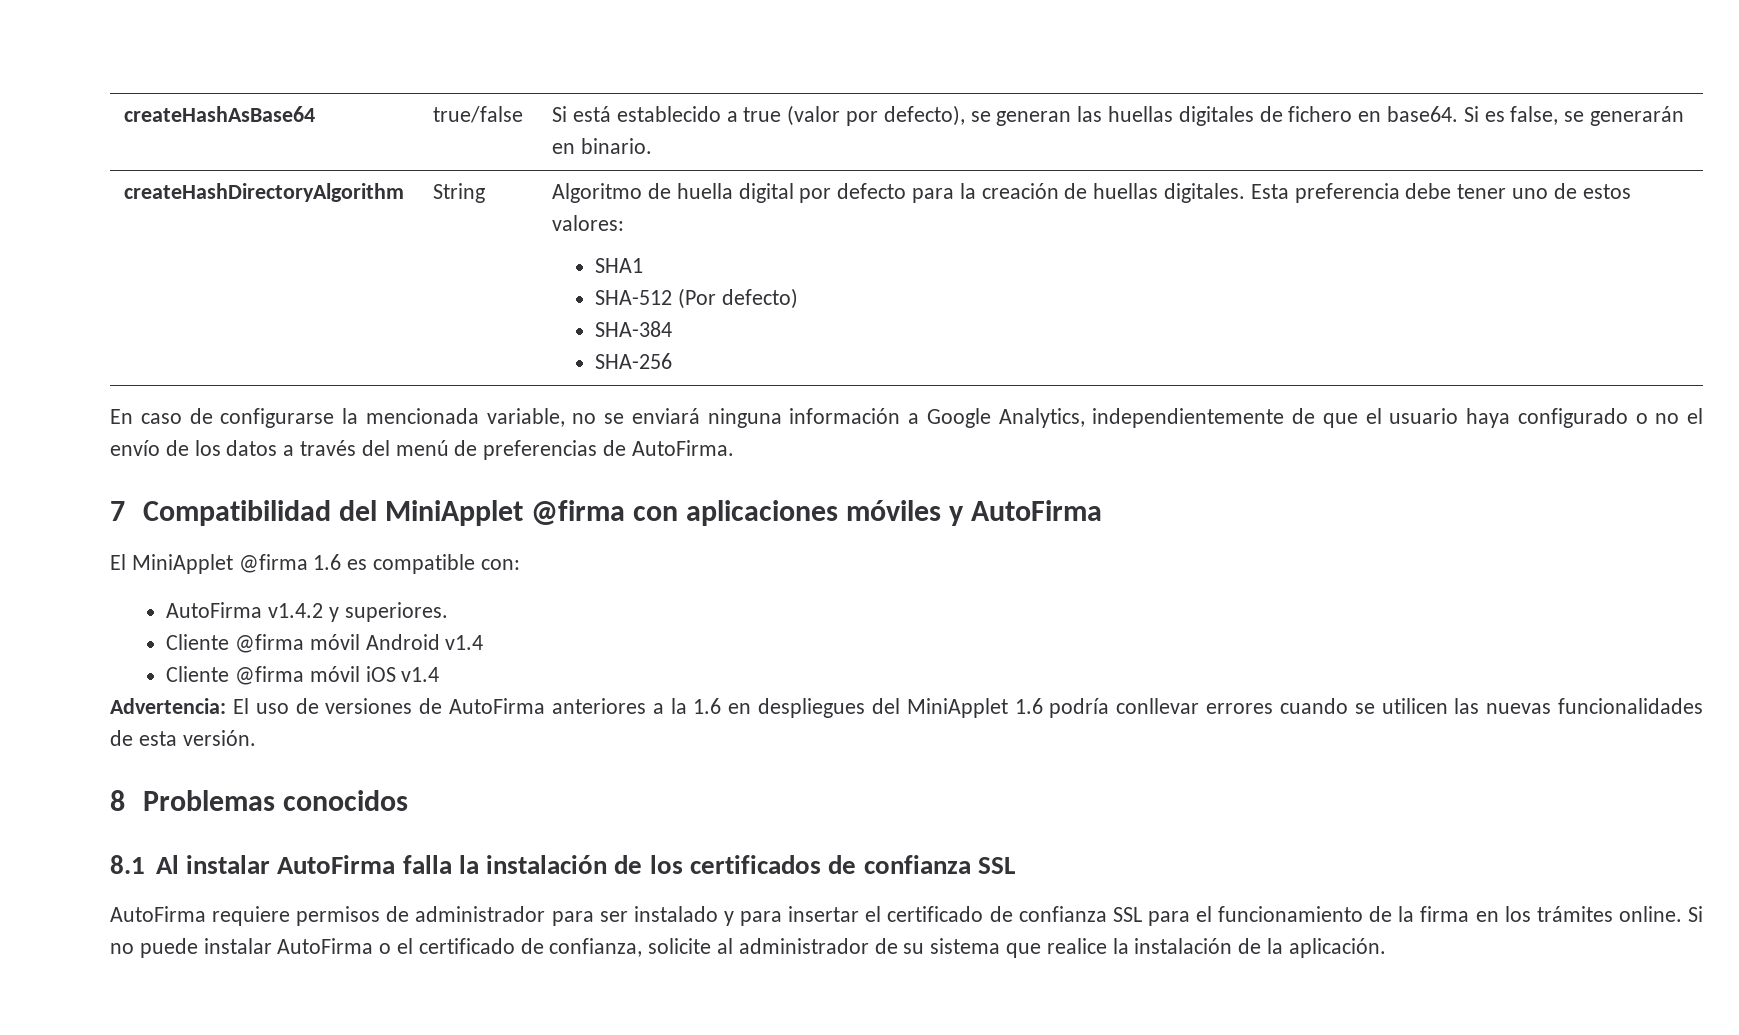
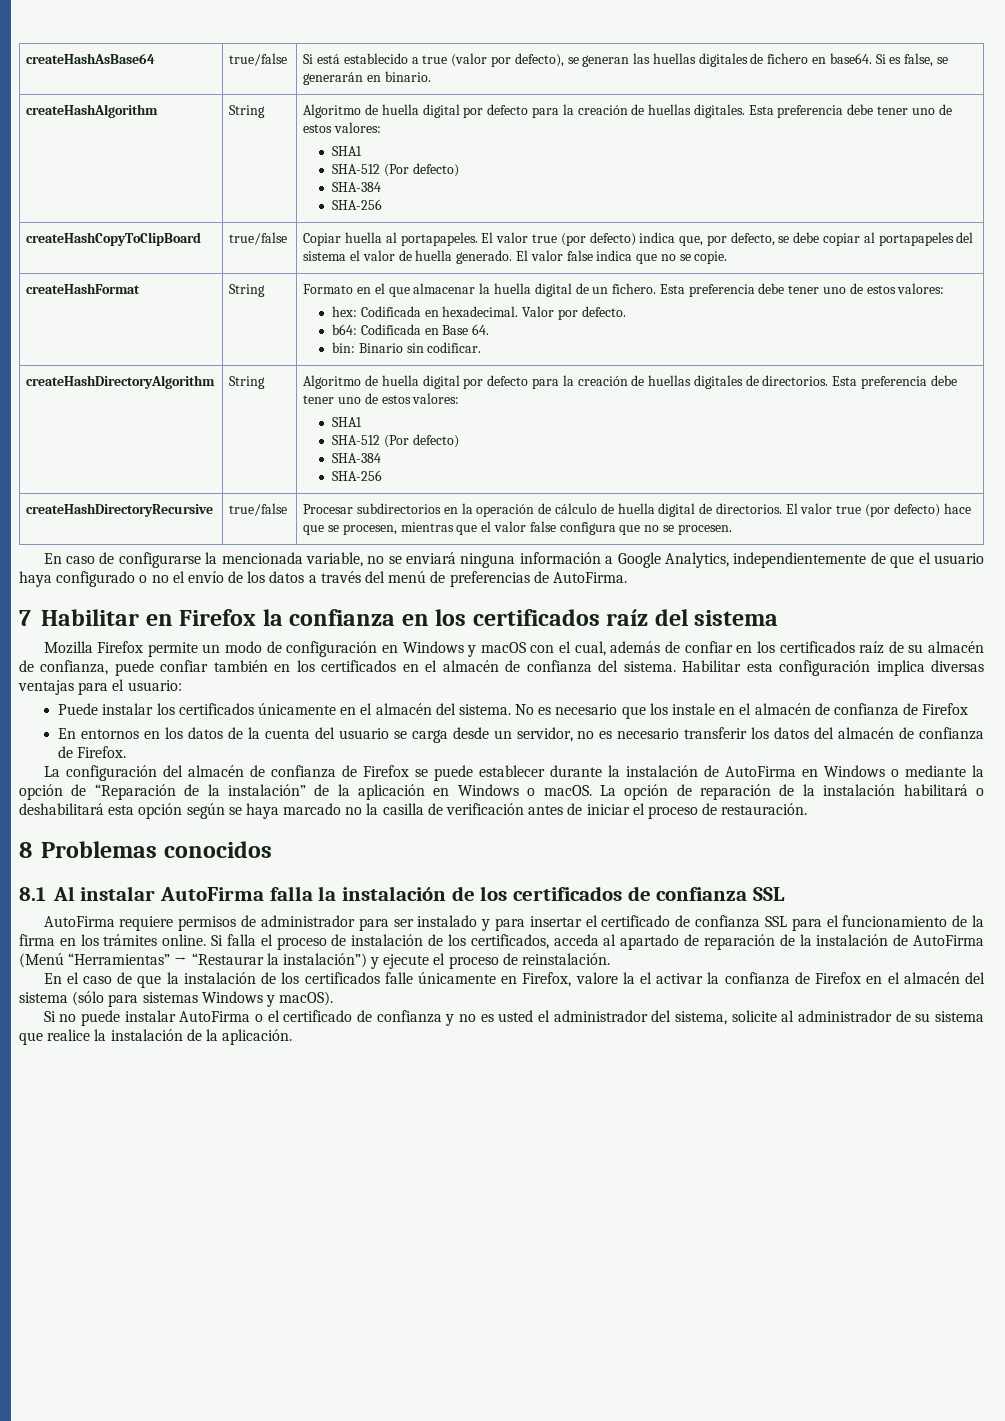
- createHashDirectoryAlgorithm | String | Algoritmo de huella digital por defecto para la creación de huellas digitales. Esta preferencia debe tener uno de estos valores:
+ createHashAlgorithm | String | Algoritmo de huella digital por defecto para la creación de huellas digitales. Esta preferencia debe tener uno de estos valores:
+ createHashCopyToClipBoard | true/false | Copiar huella al portapapeles. El valor true (por defecto) indica que, por defecto, se debe copiar al portapapeles del sistema el valor de huella generado. El valor false indica que no se copie.
+ createHashFormat | String | Formato en el que almacenar la huella digital de un fichero. Esta preferencia debe tener uno de estos valores:
+ hex: Codificada en hexadecimal. Valor por defecto.
+ b64: Codificada en Base 64.
+ bin: Binario sin codificar.
+ createHashDirectoryAlgorithm | String | Algoritmo de huella digital por defecto para la creación de huellas digitales de directorios. Esta preferencia debe tener uno de estos valores:
+ SHA1
+ SHA-512 (Por defecto)
+ SHA-384
+ SHA-256
+ createHashDirectoryRecursive | true/false | Procesar subdirectorios en la operación de cálculo de huella digital de directorios. El valor true (por defecto) hace que se procesen, mientras que el valor false configura que no se procesen.
- 7 Compatibilidad del MiniApplet @firma con aplicaciones móviles y AutoFirma
- El MiniApplet @firma 1.6 es compatible con:
- AutoFirma v1.4.2 y superiores.
- Cliente @firma móvil Android v1.4
- Cliente @firma móvil iOS v1.4
- Advertencia: El uso de versiones de AutoFirma anteriores a la 1.6 en despliegues del MiniApplet 1.6 podría conllevar errores cuando se utilicen las nuevas funcionalidades de esta versión.
+ 7 Habilitar en Firefox la confianza en los certificados raíz del sistema
+ Mozilla Firefox permite un modo de configuración en Windows y macOS con el cual, además de confiar en los certificados raíz de su almacén de confianza, puede confiar también en los certificados en el almacén de confianza del sistema. Habilitar esta configuración implica diversas ventajas para el usuario:
+ Puede instalar los certificados únicamente en el almacén del sistema. No es necesario que los instale en el almacén de confianza de Firefox
+ En entornos en los datos de la cuenta del usuario se carga desde un servidor, no es necesario transferir los datos del almacén de confianza de Firefox.
+ La configuración del almacén de confianza de Firefox se puede establecer durante la instalación de AutoFirma en Windows o mediante la opción de “Reparación de la instalación” de la aplicación en Windows o macOS. La opción de reparación de la instalación habilitará o deshabilitará esta opción según se haya marcado no la casilla de verificación antes de iniciar el proceso de restauración.
- Si no puede instalar AutoFirma o el certificado de confianza, solicite al administrador de su sistema que realice la instalación de la aplicación.
+ Si falla el proceso de instalación de los certificados, acceda al apartado de reparación de la instalación de AutoFirma (Menú “Herramientas” → “Restaurar la instalación”) y ejecute el proceso de reinstalación.
+ En el caso de que la instalación de los certificados falle únicamente en Firefox, valore la el activar la confianza de Firefox en el almacén del sistema (sólo para sistemas Windows y macOS).
+ Si no puede instalar AutoFirma o el certificado de confianza y no es usted el administrador del sistema, solicite al administrador de su sistema que realice la instalación de la aplicación.

